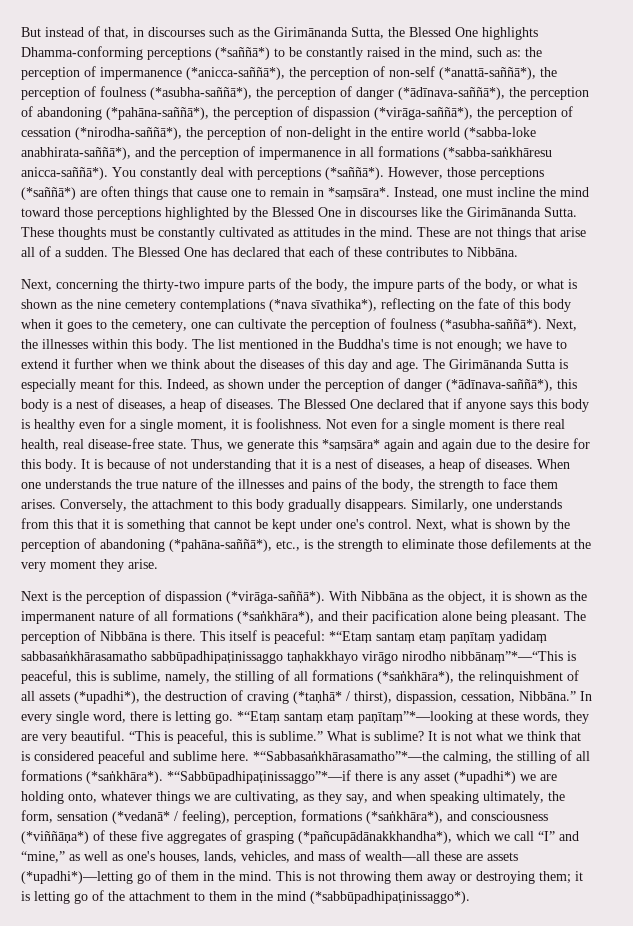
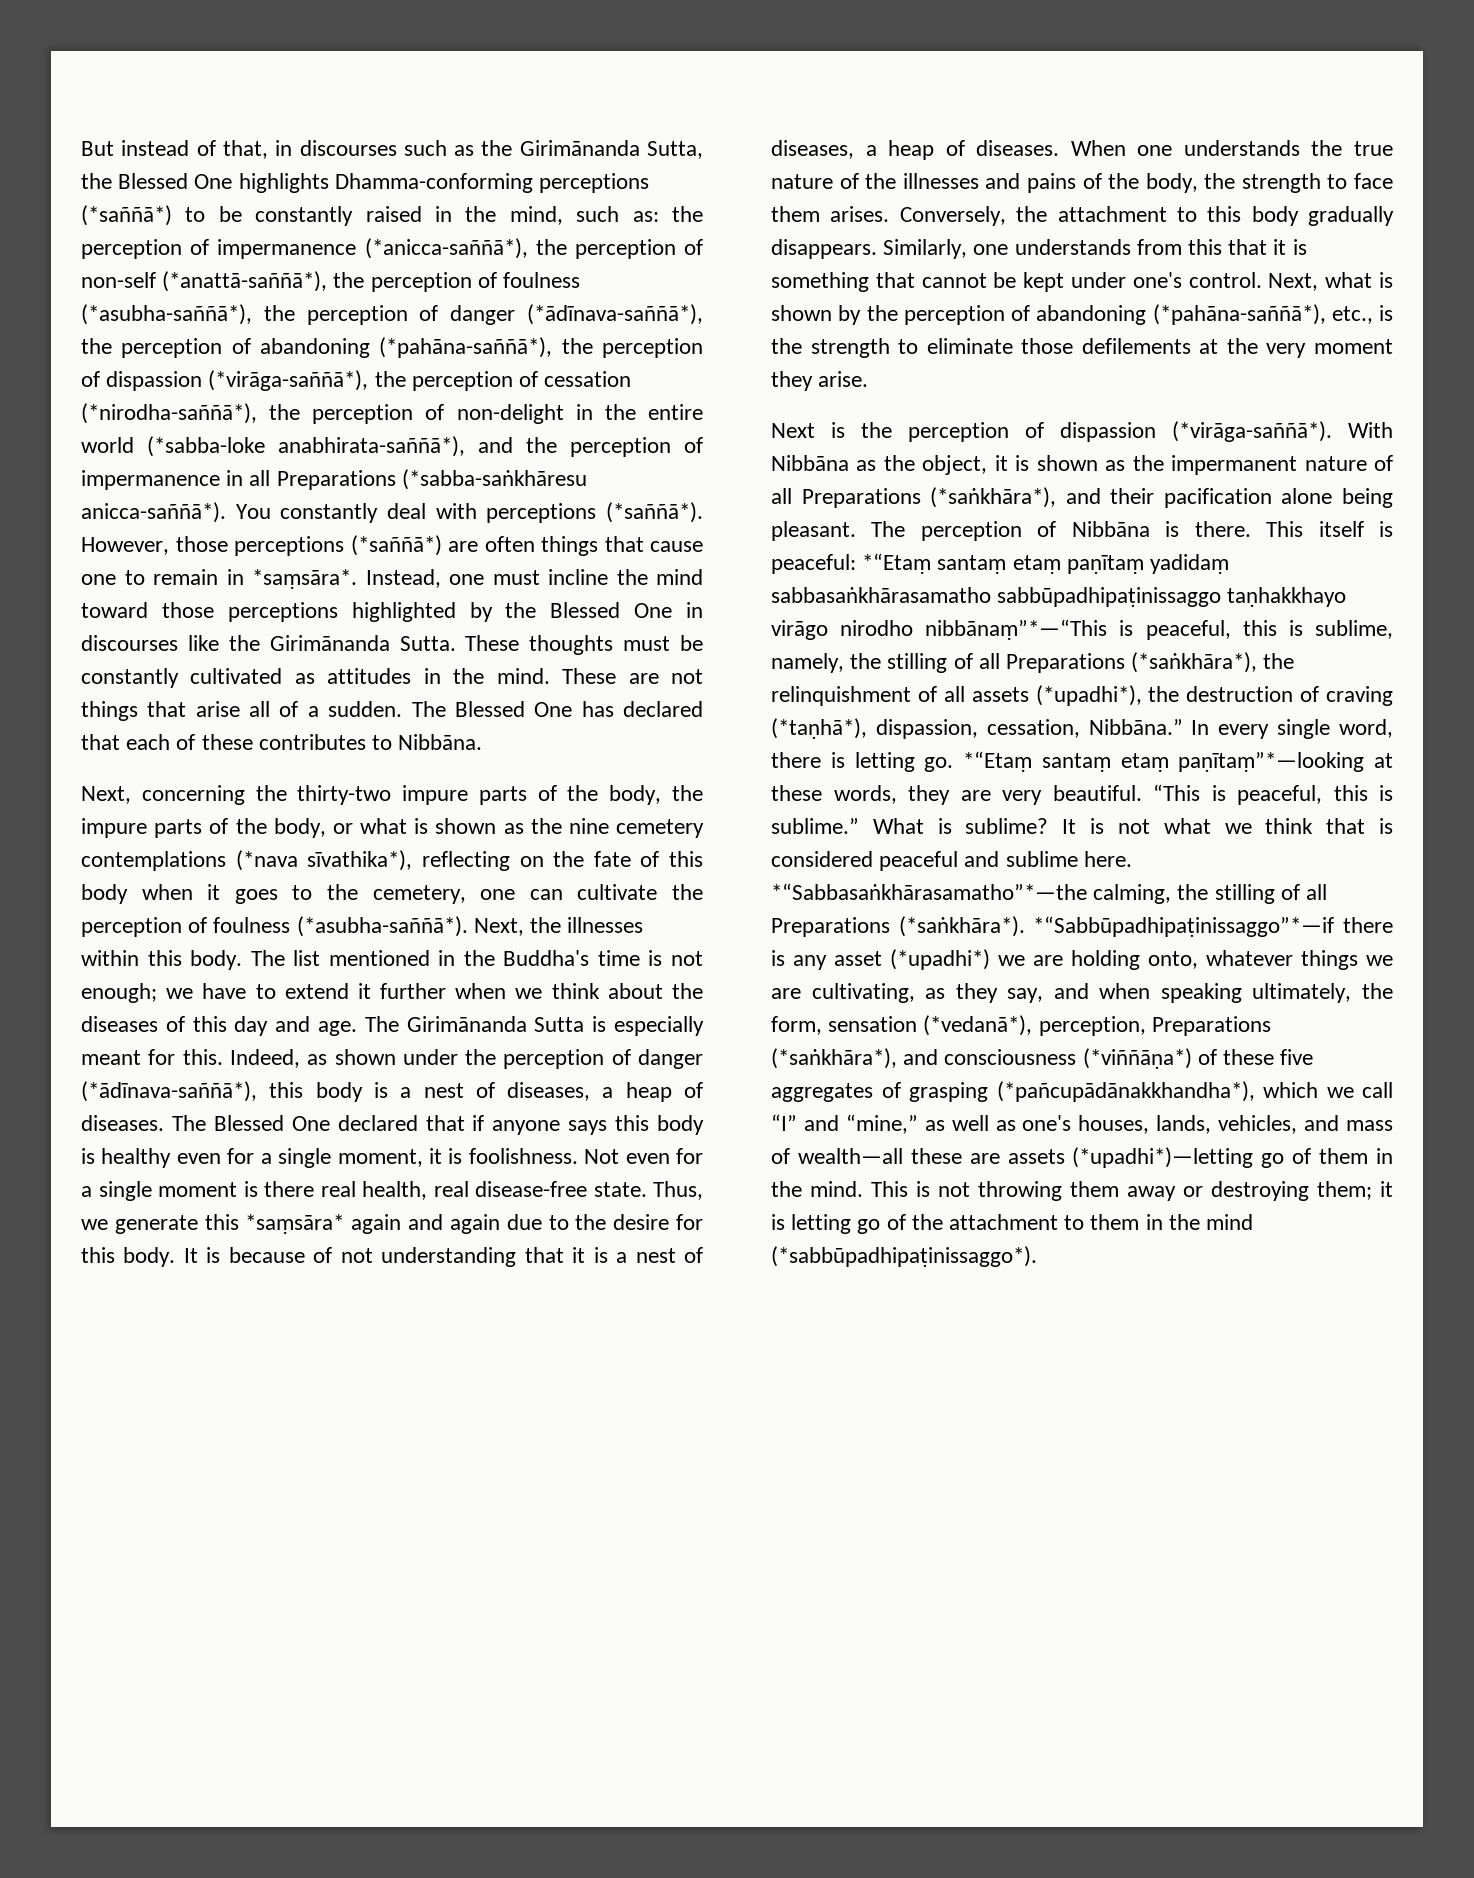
- the perception of impermanence (*anicca-saññā*), the perception of non-self (*anattā-saññā*), the perception of foulness (*asubha-saññā*), the perception of danger (*ādīnava-saññā*), the perception of abandoning (*pahāna-saññā*), the perception of dispassion (*virāga-saññā*), the perception of cessation (*nirodha-saññā*), the perception of non-delight in the entire world (*sabba-loke anabhirata-saññā*), and the perception of impermanence in all formations (*sabba-saṅkhāresu anicca-saññā*).
+ the perception of impermanence (*anicca-saññā*), the perception of non-self (*anattā-saññā*), the perception of foulness (*asubha-saññā*), the perception of danger (*ādīnava-saññā*), the perception of abandoning (*pahāna-saññā*), the perception of dispassion (*virāga-saññā*), the perception of cessation (*nirodha-saññā*), the perception of non-delight in the entire world (*sabba-loke anabhirata-saññā*), and the perception of impermanence in all Preparations (*sabba-saṅkhāresu anicca-saññā*).
- With Nibbāna as the object, it is shown as the impermanent nature of all formations (*saṅkhāra*), and their pacification alone being pleasant.
+ With Nibbāna as the object, it is shown as the impermanent nature of all Preparations (*saṅkhāra*), and their pacification alone being pleasant.
- This itself is peaceful: *“Etaṃ santaṃ etaṃ paṇītaṃ yadidaṃ sabbasaṅkhārasamatho sabbūpadhipaṭinissaggo taṇhakkhayo virāgo nirodho nibbānaṃ”*—“This is peaceful, this is sublime, namely, the stilling of all formations (*saṅkhāra*), the relinquishment of all assets (*upadhi*), the destruction of craving (*taṇhā* / thirst), dispassion, cessation, Nibbāna.”
+ This itself is peaceful: *“Etaṃ santaṃ etaṃ paṇītaṃ yadidaṃ sabbasaṅkhārasamatho sabbūpadhipaṭinissaggo taṇhakkhayo virāgo nirodho nibbānaṃ”*—“This is peaceful, this is sublime, namely, the stilling of all Preparations (*saṅkhāra*), the relinquishment of all assets (*upadhi*), the destruction of craving (*taṇhā*), dispassion, cessation, Nibbāna.”
- *“Sabbasaṅkhārasamatho”*—the calming, the stilling of all formations (*saṅkhāra*).
+ *“Sabbasaṅkhārasamatho”*—the calming, the stilling of all Preparations (*saṅkhāra*).
- *“Sabbūpadhipaṭinissaggo”*—if there is any asset (*upadhi*) we are holding onto, whatever things we are cultivating, as they say, and when speaking ultimately, the form, sensation (*vedanā* / feeling), perception, formations (*saṅkhāra*), and consciousness (*viññāṇa*) of these five aggregates of grasping (*pañcupādānakkhandha*), which we call “I” and “mine,” as well as one's houses, lands, vehicles, and mass of wealth—all these are assets (*upadhi*)—letting go of them in the mind.
+ *“Sabbūpadhipaṭinissaggo”*—if there is any asset (*upadhi*) we are holding onto, whatever things we are cultivating, as they say, and when speaking ultimately, the form, sensation (*vedanā*), perception, Preparations (*saṅkhāra*), and consciousness (*viññāṇa*) of these five aggregates of grasping (*pañcupādānakkhandha*), which we call “I” and “mine,” as well as one's houses, lands, vehicles, and mass of wealth—all these are assets (*upadhi*)—letting go of them in the mind.

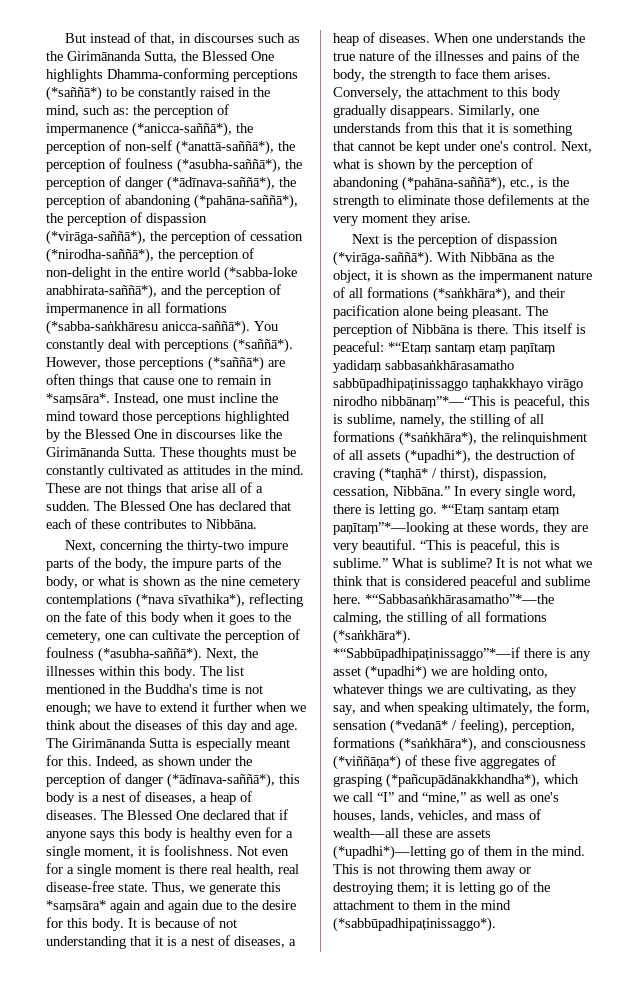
- the perception of impermanence (*anicca-saññā*), the perception of non-self (*anattā-saññā*), the perception of foulness (*asubha-saññā*), the perception of danger (*ādīnava-saññā*), the perception of abandoning (*pahāna-saññā*), the perception of dispassion (*virāga-saññā*), the perception of cessation (*nirodha-saññā*), the perception of non-delight in the entire world (*sabba-loke anabhirata-saññā*), and the perception of impermanence in all Preparations (*sabba-saṅkhāresu anicca-saññā*).
+ the perception of impermanence (*anicca-saññā*), the perception of non-self (*anattā-saññā*), the perception of foulness (*asubha-saññā*), the perception of danger (*ādīnava-saññā*), the perception of abandoning (*pahāna-saññā*), the perception of dispassion (*virāga-saññā*), the perception of cessation (*nirodha-saññā*), the perception of non-delight in the entire world (*sabba-loke anabhirata-saññā*), and the perception of impermanence in all formations (*sabba-saṅkhāresu anicca-saññā*).
- With Nibbāna as the object, it is shown as the impermanent nature of all Preparations (*saṅkhāra*), and their pacification alone being pleasant.
+ With Nibbāna as the object, it is shown as the impermanent nature of all formations (*saṅkhāra*), and their pacification alone being pleasant.
- This itself is peaceful: *“Etaṃ santaṃ etaṃ paṇītaṃ yadidaṃ sabbasaṅkhārasamatho sabbūpadhipaṭinissaggo taṇhakkhayo virāgo nirodho nibbānaṃ”*—“This is peaceful, this is sublime, namely, the stilling of all Preparations (*saṅkhāra*), the relinquishment of all assets (*upadhi*), the destruction of craving (*taṇhā*), dispassion, cessation, Nibbāna.”
+ This itself is peaceful: *“Etaṃ santaṃ etaṃ paṇītaṃ yadidaṃ sabbasaṅkhārasamatho sabbūpadhipaṭinissaggo taṇhakkhayo virāgo nirodho nibbānaṃ”*—“This is peaceful, this is sublime, namely, the stilling of all formations (*saṅkhāra*), the relinquishment of all assets (*upadhi*), the destruction of craving (*taṇhā* / thirst), dispassion, cessation, Nibbāna.”
- *“Sabbasaṅkhārasamatho”*—the calming, the stilling of all Preparations (*saṅkhāra*).
+ *“Sabbasaṅkhārasamatho”*—the calming, the stilling of all formations (*saṅkhāra*).
- *“Sabbūpadhipaṭinissaggo”*—if there is any asset (*upadhi*) we are holding onto, whatever things we are cultivating, as they say, and when speaking ultimately, the form, sensation (*vedanā*), perception, Preparations (*saṅkhāra*), and consciousness (*viññāṇa*) of these five aggregates of grasping (*pañcupādānakkhandha*), which we call “I” and “mine,” as well as one's houses, lands, vehicles, and mass of wealth—all these are assets (*upadhi*)—letting go of them in the mind.
+ *“Sabbūpadhipaṭinissaggo”*—if there is any asset (*upadhi*) we are holding onto, whatever things we are cultivating, as they say, and when speaking ultimately, the form, sensation (*vedanā* / feeling), perception, formations (*saṅkhāra*), and consciousness (*viññāṇa*) of these five aggregates of grasping (*pañcupādānakkhandha*), which we call “I” and “mine,” as well as one's houses, lands, vehicles, and mass of wealth—all these are assets (*upadhi*)—letting go of them in the mind.

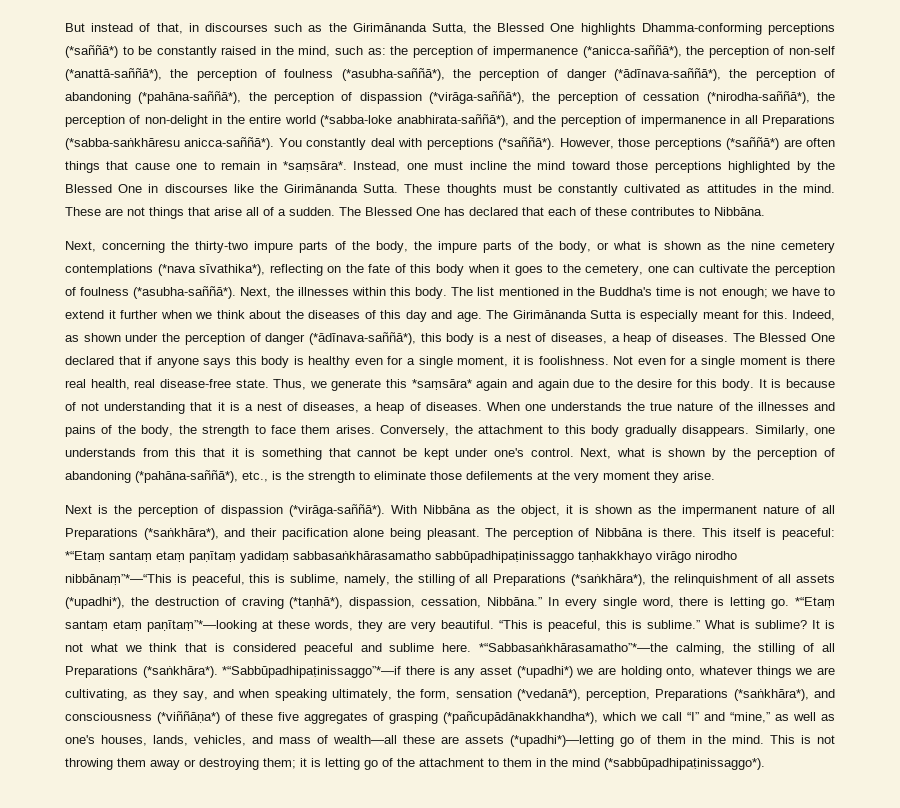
- the perception of impermanence (*anicca-saññā*), the perception of non-self (*anattā-saññā*), the perception of foulness (*asubha-saññā*), the perception of danger (*ādīnava-saññā*), the perception of abandoning (*pahāna-saññā*), the perception of dispassion (*virāga-saññā*), the perception of cessation (*nirodha-saññā*), the perception of non-delight in the entire world (*sabba-loke anabhirata-saññā*), and the perception of impermanence in all formations (*sabba-saṅkhāresu anicca-saññā*).
+ the perception of impermanence (*anicca-saññā*), the perception of non-self (*anattā-saññā*), the perception of foulness (*asubha-saññā*), the perception of danger (*ādīnava-saññā*), the perception of abandoning (*pahāna-saññā*), the perception of dispassion (*virāga-saññā*), the perception of cessation (*nirodha-saññā*), the perception of non-delight in the entire world (*sabba-loke anabhirata-saññā*), and the perception of impermanence in all Preparations (*sabba-saṅkhāresu anicca-saññā*).
- With Nibbāna as the object, it is shown as the impermanent nature of all formations (*saṅkhāra*), and their pacification alone being pleasant.
+ With Nibbāna as the object, it is shown as the impermanent nature of all Preparations (*saṅkhāra*), and their pacification alone being pleasant.
- This itself is peaceful: *“Etaṃ santaṃ etaṃ paṇītaṃ yadidaṃ sabbasaṅkhārasamatho sabbūpadhipaṭinissaggo taṇhakkhayo virāgo nirodho nibbānaṃ”*—“This is peaceful, this is sublime, namely, the stilling of all formations (*saṅkhāra*), the relinquishment of all assets (*upadhi*), the destruction of craving (*taṇhā* / thirst), dispassion, cessation, Nibbāna.”
+ This itself is peaceful: *“Etaṃ santaṃ etaṃ paṇītaṃ yadidaṃ sabbasaṅkhārasamatho sabbūpadhipaṭinissaggo taṇhakkhayo virāgo nirodho nibbānaṃ”*—“This is peaceful, this is sublime, namely, the stilling of all Preparations (*saṅkhāra*), the relinquishment of all assets (*upadhi*), the destruction of craving (*taṇhā*), dispassion, cessation, Nibbāna.”
- *“Sabbasaṅkhārasamatho”*—the calming, the stilling of all formations (*saṅkhāra*).
+ *“Sabbasaṅkhārasamatho”*—the calming, the stilling of all Preparations (*saṅkhāra*).
- *“Sabbūpadhipaṭinissaggo”*—if there is any asset (*upadhi*) we are holding onto, whatever things we are cultivating, as they say, and when speaking ultimately, the form, sensation (*vedanā* / feeling), perception, formations (*saṅkhāra*), and consciousness (*viññāṇa*) of these five aggregates of grasping (*pañcupādānakkhandha*), which we call “I” and “mine,” as well as one's houses, lands, vehicles, and mass of wealth—all these are assets (*upadhi*)—letting go of them in the mind.
+ *“Sabbūpadhipaṭinissaggo”*—if there is any asset (*upadhi*) we are holding onto, whatever things we are cultivating, as they say, and when speaking ultimately, the form, sensation (*vedanā*), perception, Preparations (*saṅkhāra*), and consciousness (*viññāṇa*) of these five aggregates of grasping (*pañcupādānakkhandha*), which we call “I” and “mine,” as well as one's houses, lands, vehicles, and mass of wealth—all these are assets (*upadhi*)—letting go of them in the mind.

